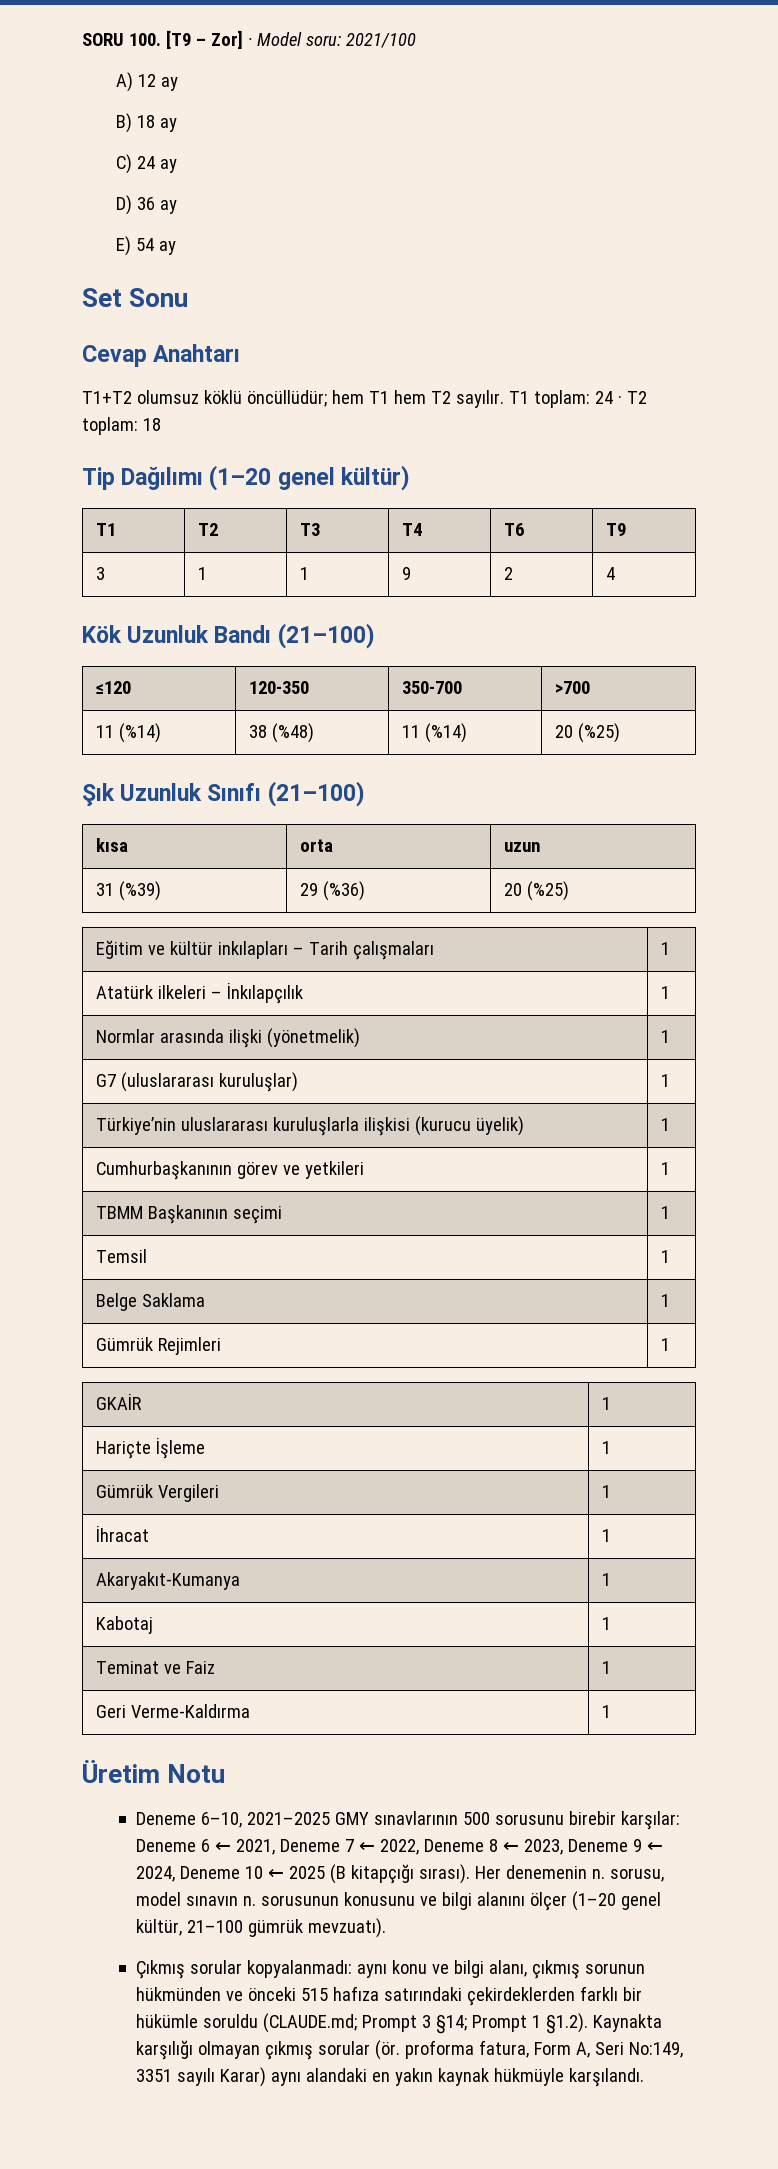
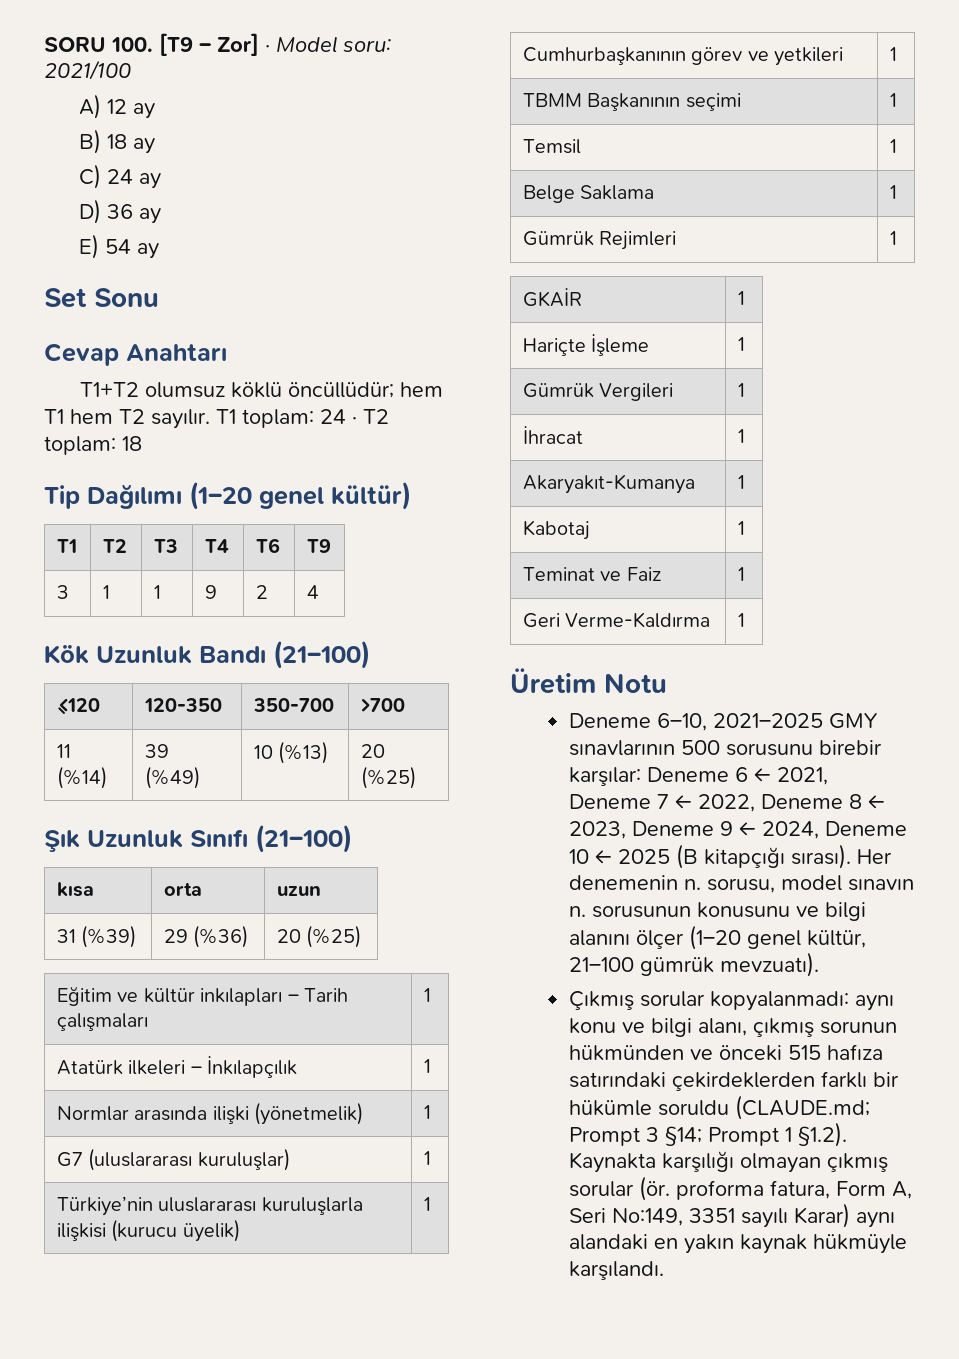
- 11 (%14) | 38 (%48) | 11 (%14) | 20 (%25)
+ 11 (%14) | 39 (%49) | 10 (%13) | 20 (%25)

